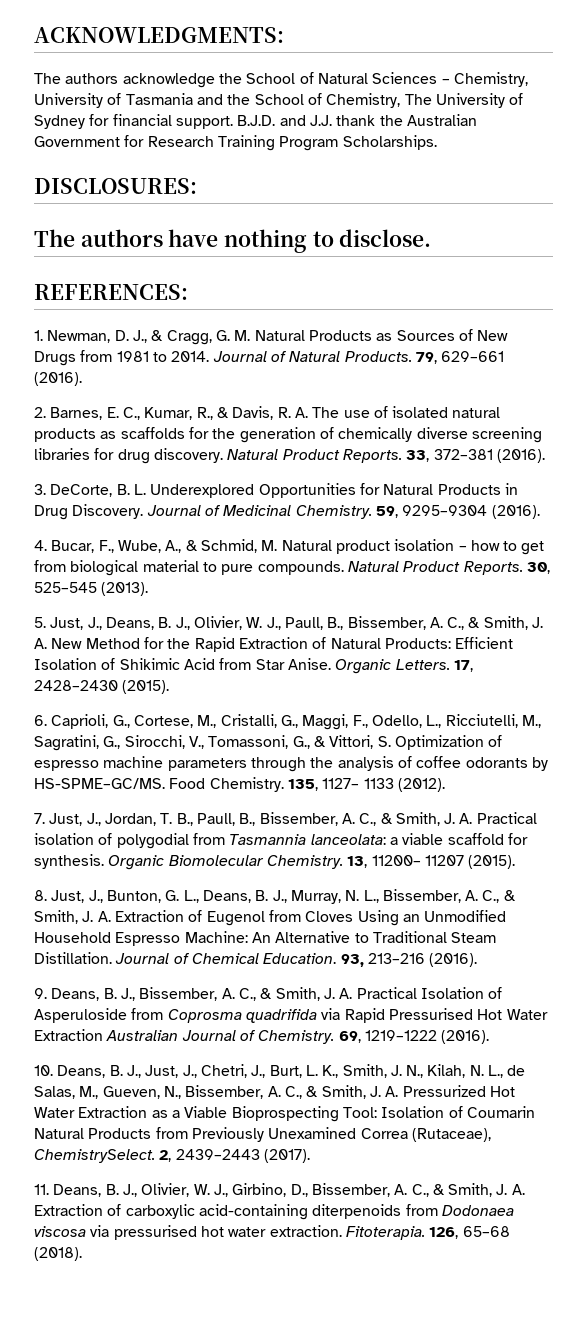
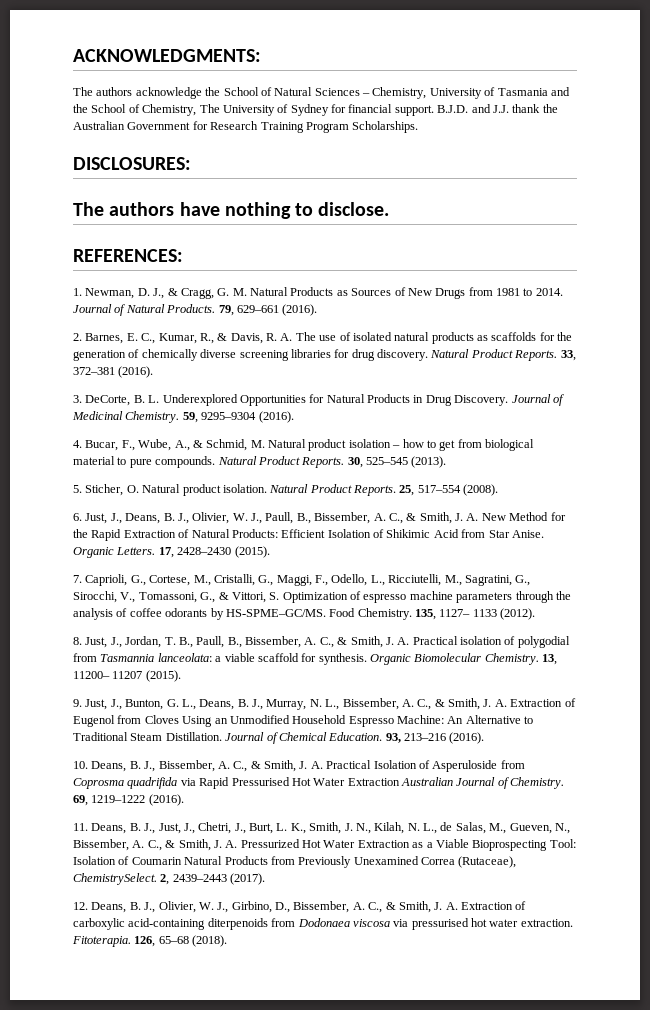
- 5. Just, J., Deans, B. J., Olivier, W. J., Paull, B., Bissember, A. C., & Smith, J. A. New Method for the Rapid Extraction of Natural Products: Efficient Isolation of Shikimic Acid from Star Anise.
+ 5. Sticher, O. Natural product isolation. Natural Product Reports. 25, 517–554 (2008).
+ 6. Just, J., Deans, B. J., Olivier, W. J., Paull, B., Bissember, A. C., & Smith, J. A. New Method for the Rapid Extraction of Natural Products: Efficient Isolation of Shikimic Acid from Star Anise.
- 6. Caprioli, G., Cortese, M., Cristalli, G., Maggi, F., Odello, L., Ricciutelli, M., Sagratini, G., Sirocchi, V., Tomassoni, G., & Vittori, S. Optimization of espresso machine parameters through the analysis of coffee odorants by HS-SPME–GC/MS.
+ 7. Caprioli, G., Cortese, M., Cristalli, G., Maggi, F., Odello, L., Ricciutelli, M., Sagratini, G., Sirocchi, V., Tomassoni, G., & Vittori, S. Optimization of espresso machine parameters through the analysis of coffee odorants by HS-SPME–GC/MS.
- 7. Just, J., Jordan, T. B., Paull, B., Bissember, A. C., & Smith, J. A. Practical isolation of polygodial from Tasmannia lanceolata: a viable scaffold for synthesis.
+ 8. Just, J., Jordan, T. B., Paull, B., Bissember, A. C., & Smith, J. A. Practical isolation of polygodial from Tasmannia lanceolata: a viable scaffold for synthesis.
- 8. Just, J., Bunton, G. L., Deans, B. J., Murray, N. L., Bissember, A. C., & Smith, J. A. Extraction of Eugenol from Cloves Using an Unmodified Household Espresso Machine: An Alternative to Traditional Steam Distillation.
+ 9. Just, J., Bunton, G. L., Deans, B. J., Murray, N. L., Bissember, A. C., & Smith, J. A. Extraction of Eugenol from Cloves Using an Unmodified Household Espresso Machine: An Alternative to Traditional Steam Distillation.
- 9. Deans, B. J., Bissember, A. C., & Smith, J. A. Practical Isolation of Asperuloside from Coprosma quadrifida via Rapid Pressurised Hot Water Extraction Australian Journal of Chemistry.
+ 10. Deans, B. J., Bissember, A. C., & Smith, J. A. Practical Isolation of Asperuloside from Coprosma quadrifida via Rapid Pressurised Hot Water Extraction Australian Journal of Chemistry.
- 10. Deans, B. J., Just, J., Chetri, J., Burt, L. K., Smith, J. N., Kilah, N. L., de Salas, M., Gueven, N., Bissember, A. C., & Smith, J. A. Pressurized Hot Water Extraction as a Viable Bioprospecting Tool: Isolation of Coumarin Natural Products from Previously Unexamined Correa (Rutaceae), ChemistrySelect.
+ 11. Deans, B. J., Just, J., Chetri, J., Burt, L. K., Smith, J. N., Kilah, N. L., de Salas, M., Gueven, N., Bissember, A. C., & Smith, J. A. Pressurized Hot Water Extraction as a Viable Bioprospecting Tool: Isolation of Coumarin Natural Products from Previously Unexamined Correa (Rutaceae), ChemistrySelect.
- 11. Deans, B. J., Olivier, W. J., Girbino, D., Bissember, A. C., & Smith, J. A. Extraction of carboxylic acid-containing diterpenoids from Dodonaea viscosa via pressurised hot water extraction.
+ 12. Deans, B. J., Olivier, W. J., Girbino, D., Bissember, A. C., & Smith, J. A. Extraction of carboxylic acid-containing diterpenoids from Dodonaea viscosa via pressurised hot water extraction.

